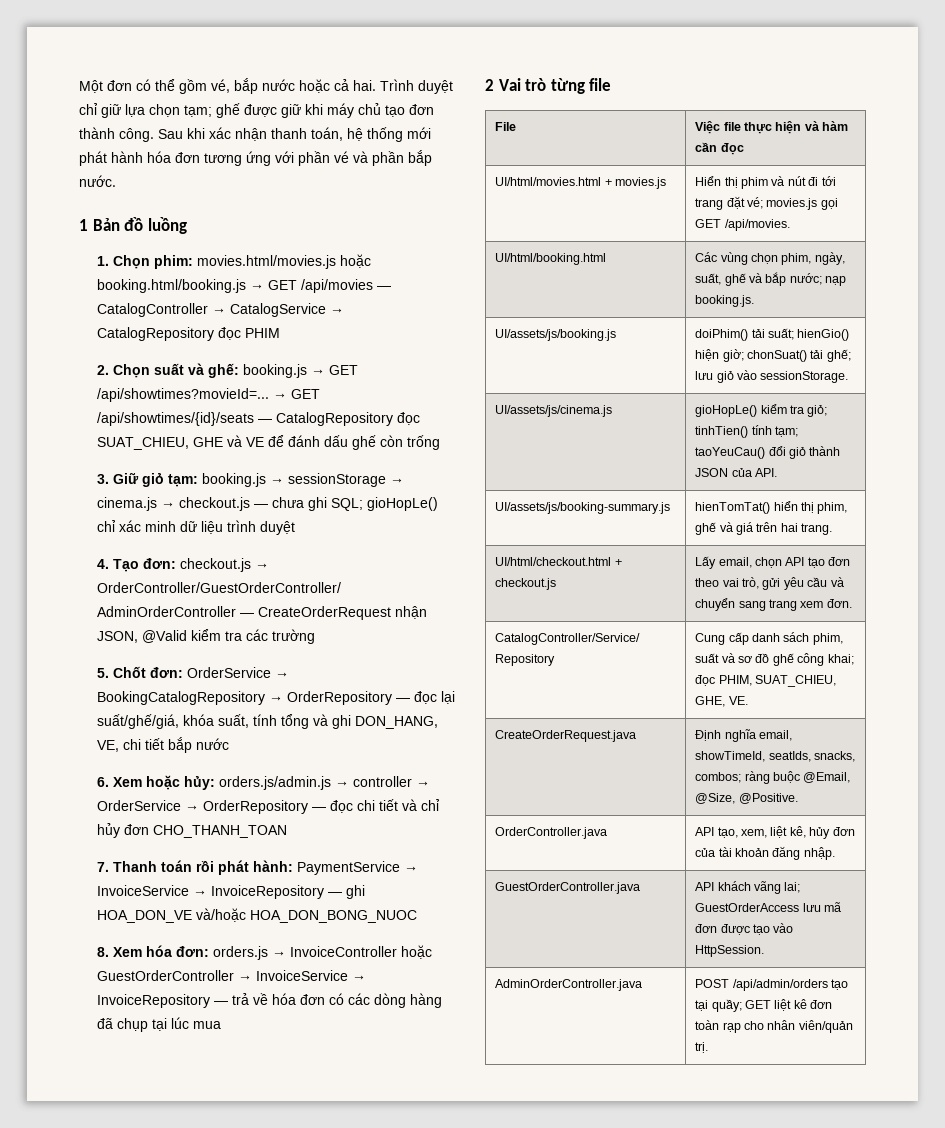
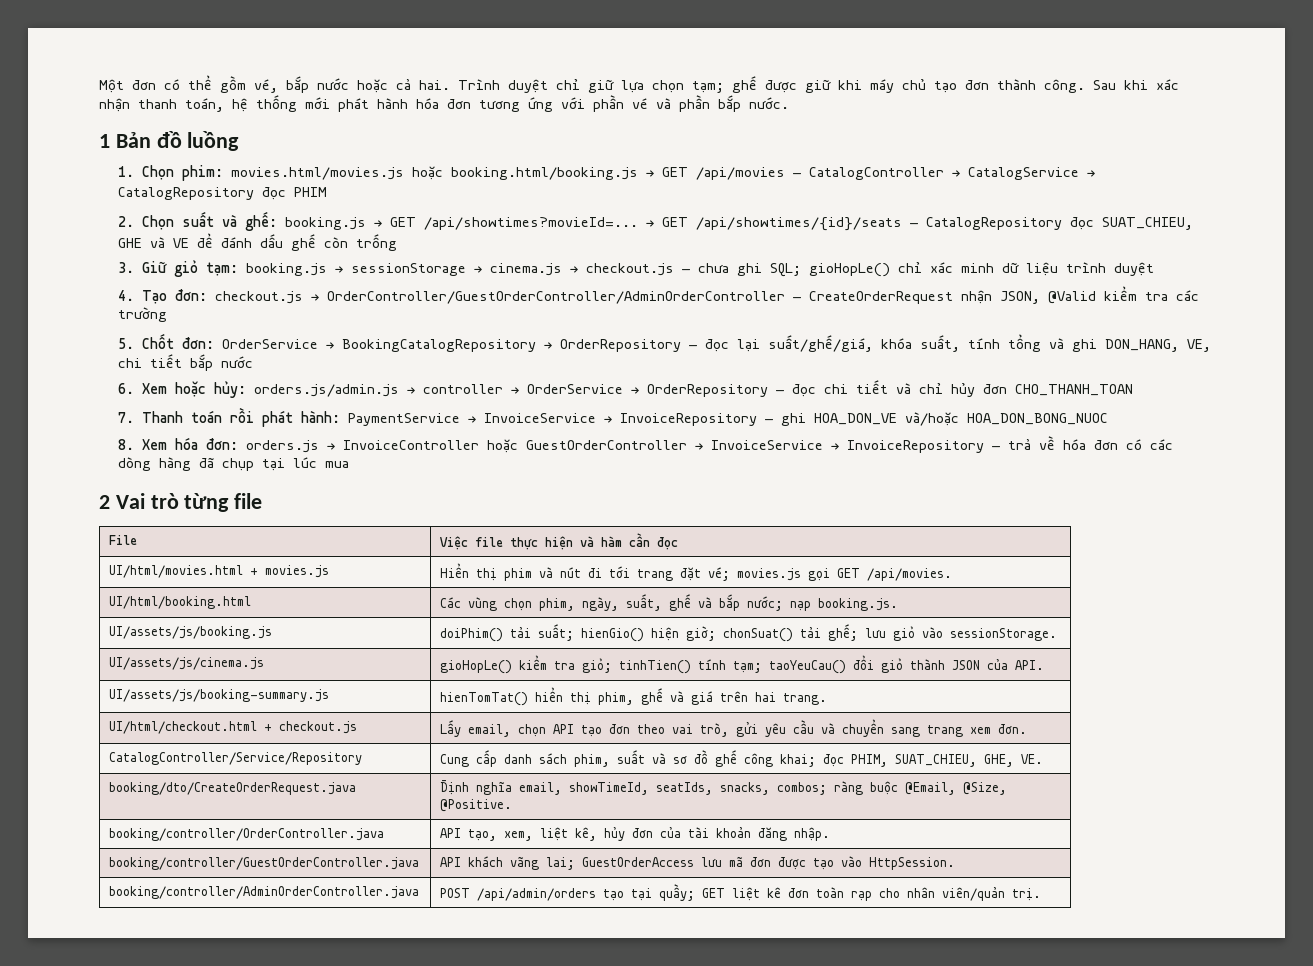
- CreateOrderRequest.java | Định nghĩa email, showTimeId, seatIds, snacks, combos; ràng buộc @Email, @Size, @Positive.
+ booking/dto/CreateOrderRequest.java | Định nghĩa email, showTimeId, seatIds, snacks, combos; ràng buộc @Email, @Size, @Positive.
- OrderController.java | API tạo, xem, liệt kê, hủy đơn của tài khoản đăng nhập.
+ booking/controller/OrderController.java | API tạo, xem, liệt kê, hủy đơn của tài khoản đăng nhập.
- GuestOrderController.java | API khách vãng lai; GuestOrderAccess lưu mã đơn được tạo vào HttpSession.
+ booking/controller/GuestOrderController.java | API khách vãng lai; GuestOrderAccess lưu mã đơn được tạo vào HttpSession.
- AdminOrderController.java | POST /api/admin/orders tạo tại quầy; GET liệt kê đơn toàn rạp cho nhân viên/quản trị.
+ booking/controller/AdminOrderController.java | POST /api/admin/orders tạo tại quầy; GET liệt kê đơn toàn rạp cho nhân viên/quản trị.

